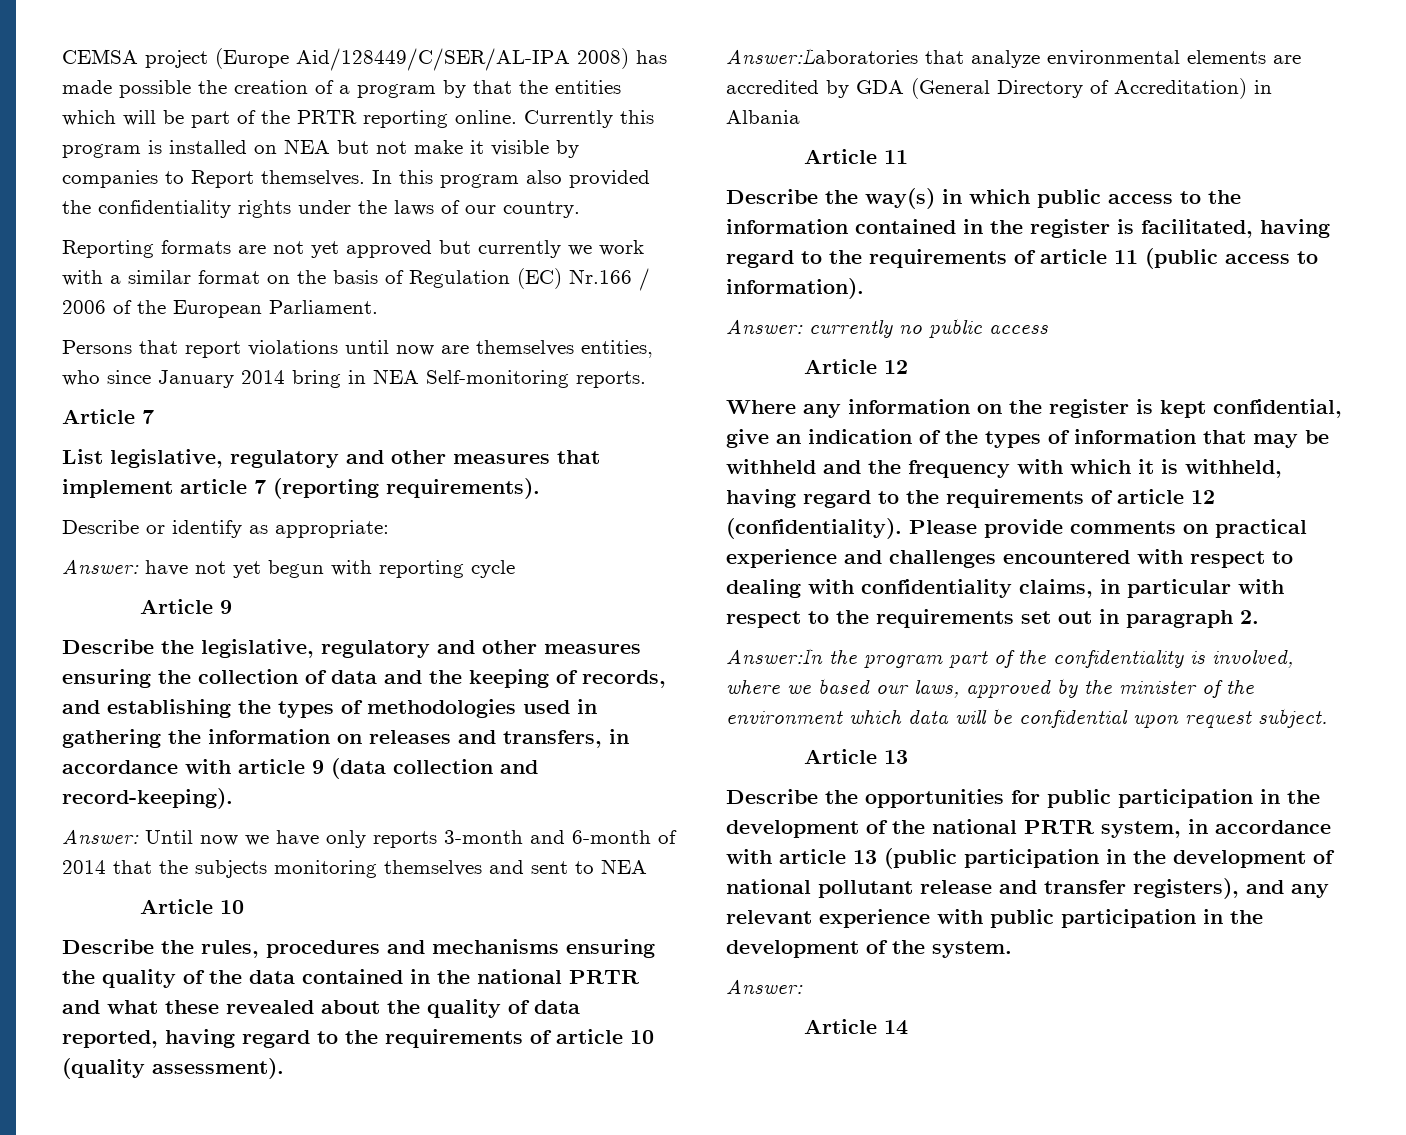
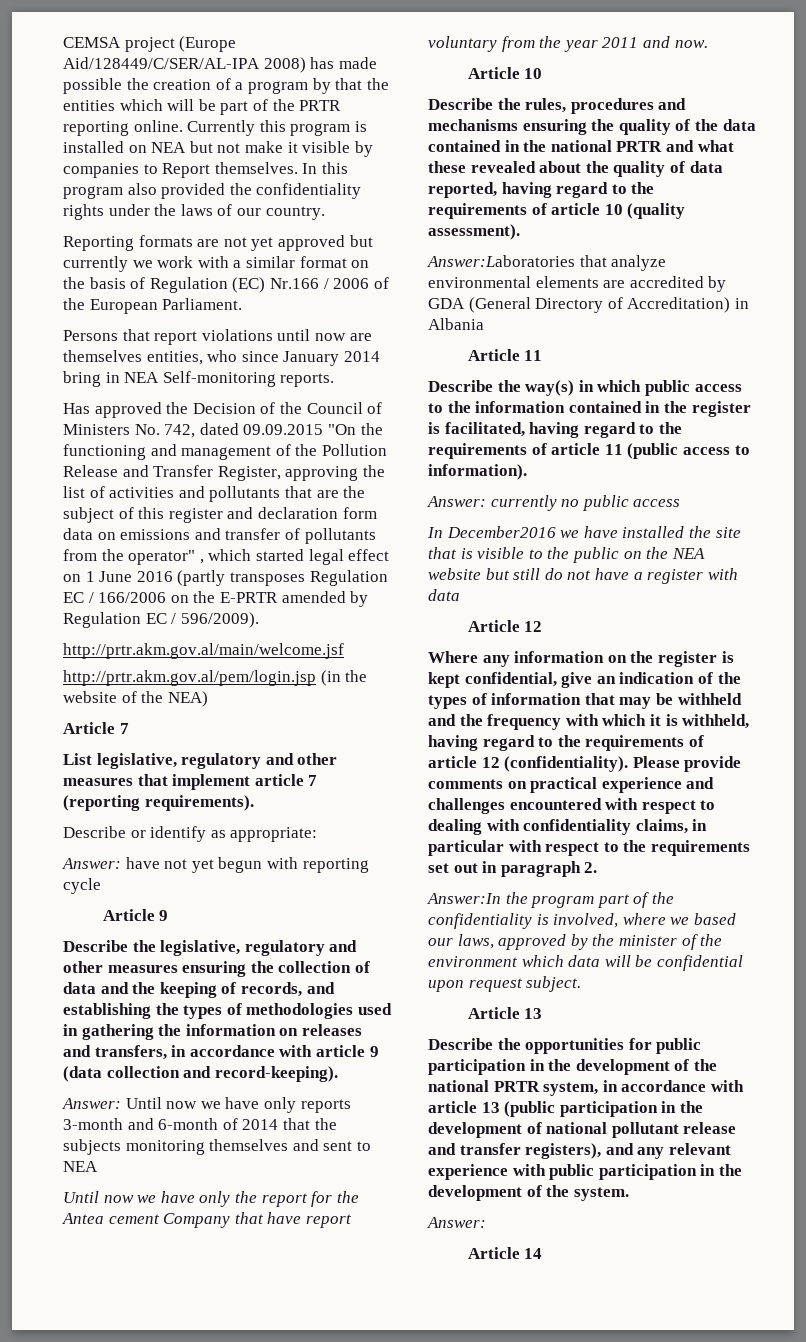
+ Has approved the Decision of the Council of Ministers No. 742, dated 09.09.2015 "On the functioning and management of the Pollution Release and Transfer Register, approving the list of activities and pollutants that are the subject of this register and declaration form data on emissions and transfer of pollutants from the operator" , which started legal effect on 1 June 2016 (partly transposes Regulation EC / 166/2006 on the E-PRTR amended by Regulation EC / 596/2009).
+ http://prtr.akm.gov.al/main/welcome.jsf
+ http://prtr.akm.gov.al/pem/login.jsp (in the website of the NEA)
+ Until now we have only the report for the Antea cement Company that have report voluntary from the year 2011 and now.
+ In December2016 we have installed the site that is visible to the public on the NEA website but still do not have a register with data

